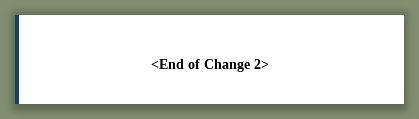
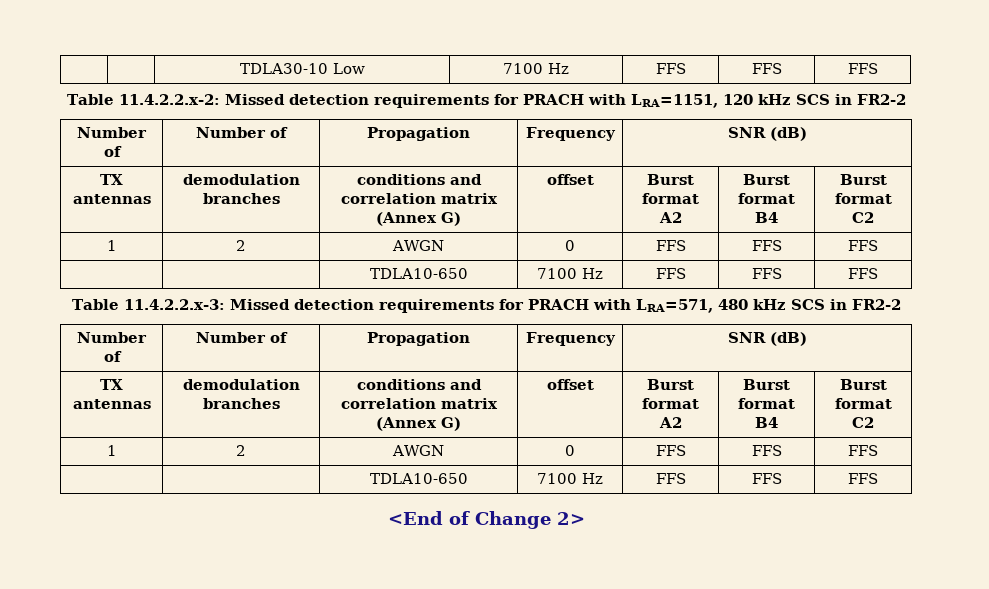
+ | | TDLA30-10 Low | 7100 Hz | FFS | FFS | FFS
+ Table 11.4.2.2.x-2: Missed detection requirements for PRACH with LRA=1151, 120 kHz SCS in FR2-2
+ Number of | Number of | Propagation | Frequency | SNR (dB)
+ TX antennas | demodulation branches | conditions and correlation matrix (Annex G) | offset | Burst format A2 | Burst format B4 | Burst format C2
+ 1 | 2 | AWGN | 0 | FFS | FFS | FFS
+ | | TDLA10-650 | 7100 Hz | FFS | FFS | FFS
+ Table 11.4.2.2.x-3: Missed detection requirements for PRACH with LRA=571, 480 kHz SCS in FR2-2
+ Number of | Number of | Propagation | Frequency | SNR (dB)
+ TX antennas | demodulation branches | conditions and correlation matrix (Annex G) | offset | Burst format A2 | Burst format B4 | Burst format C2
+ 1 | 2 | AWGN | 0 | FFS | FFS | FFS
+ | | TDLA10-650 | 7100 Hz | FFS | FFS | FFS

